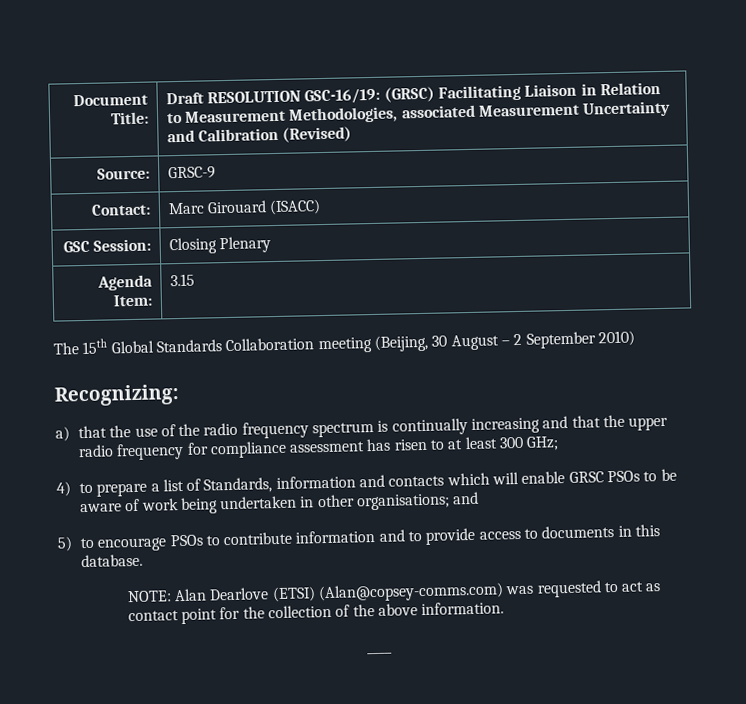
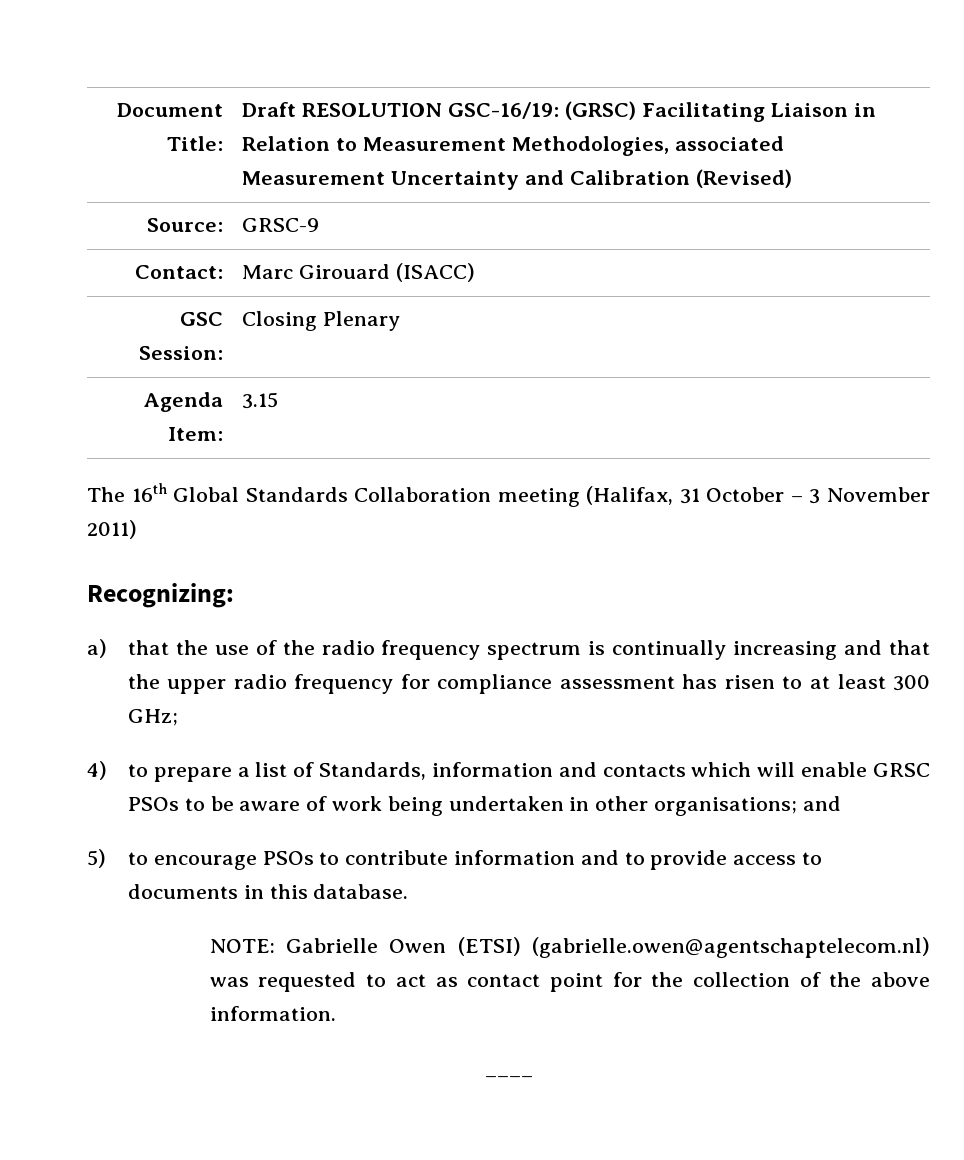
- The 15th Global Standards Collaboration meeting (Beijing, 30 August – 2 September 2010)
+ The 16th Global Standards Collaboration meeting (Halifax, 31 October – 3 November 2011)
- NOTE: Alan Dearlove (ETSI) (Alan@copsey-comms.com) was requested to act as contact point for the collection of the above information.
+ NOTE: Gabrielle Owen (ETSI) (gabrielle.owen@agentschaptelecom.nl) was requested to act as contact point for the collection of the above information.

